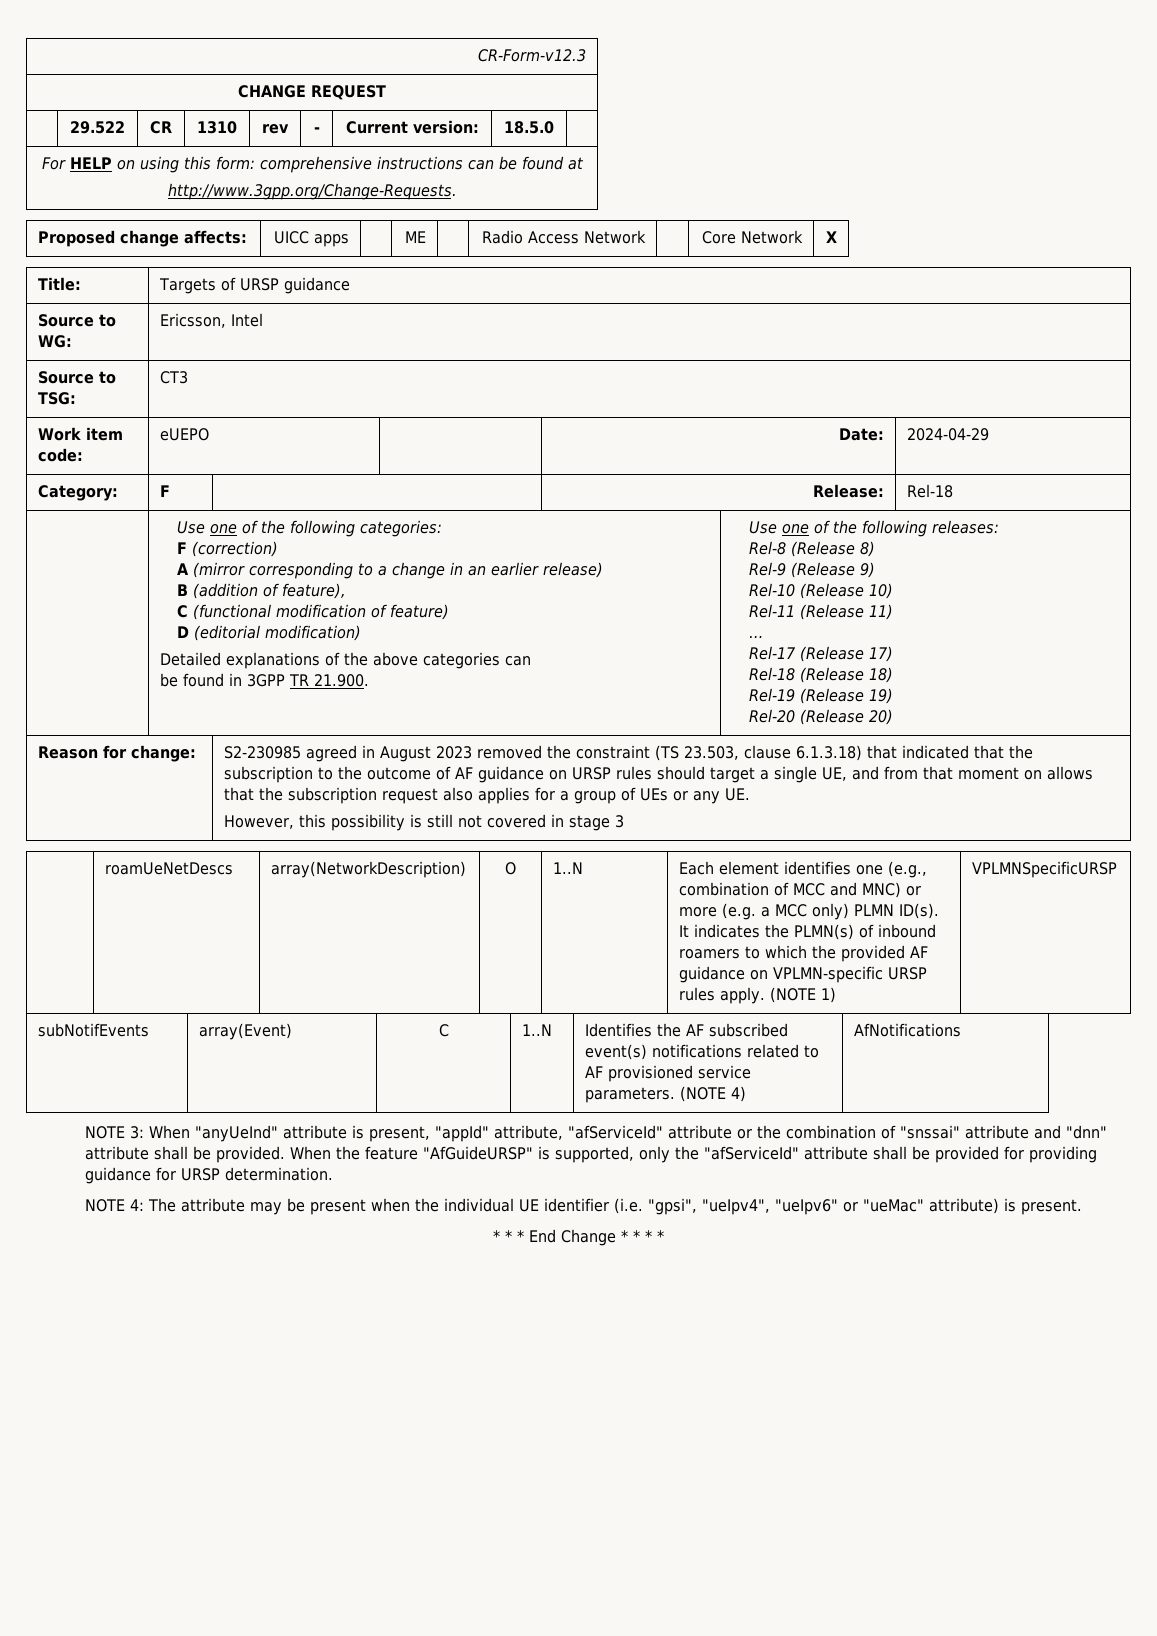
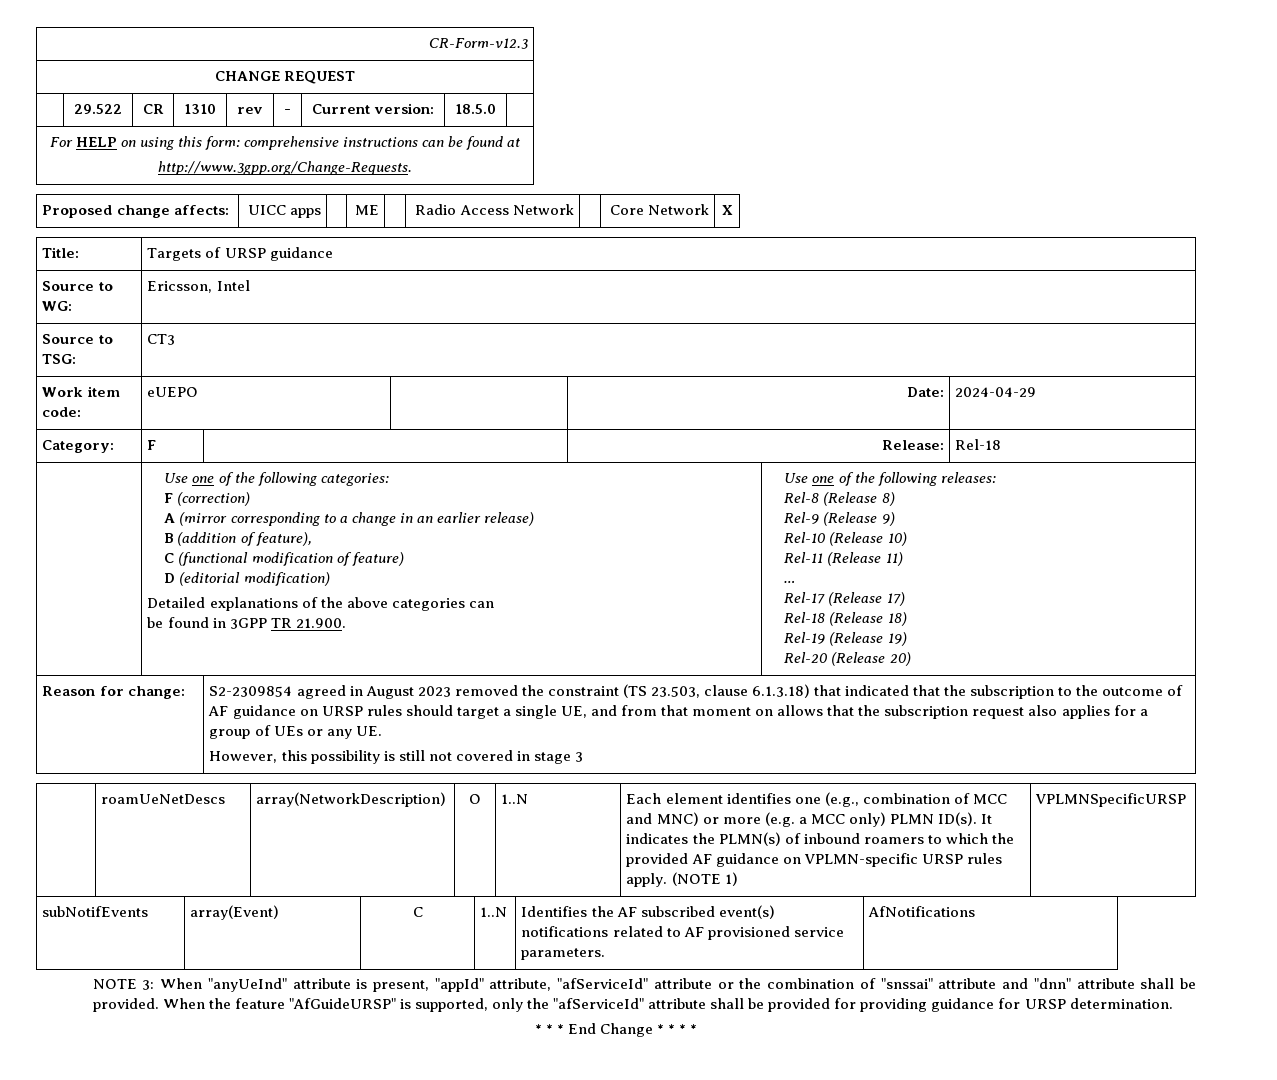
- S2-230985 agreed in August 2023 removed the constraint (TS 23.503, clause 6.1.3.18) that indicated that the subscription to the outcome of AF guidance on URSP rules should target a single UE, and from that moment on allows that the subscription request also applies for a group of UEs or any UE.
+ S2-2309854 agreed in August 2023 removed the constraint (TS 23.503, clause 6.1.3.18) that indicated that the subscription to the outcome of AF guidance on URSP rules should target a single UE, and from that moment on allows that the subscription request also applies for a group of UEs or any UE.
- subNotifEvents | array(Event) | C | 1..N | Identifies the AF subscribed event(s) notifications related to AF provisioned service parameters. (NOTE 4) | AfNotifications
+ subNotifEvents | array(Event) | C | 1..N | Identifies the AF subscribed event(s) notifications related to AF provisioned service parameters. | AfNotifications
- NOTE 4: The attribute may be present when the individual UE identifier (i.e. "gpsi", "ueIpv4", "ueIpv6" or "ueMac" attribute) is present.

